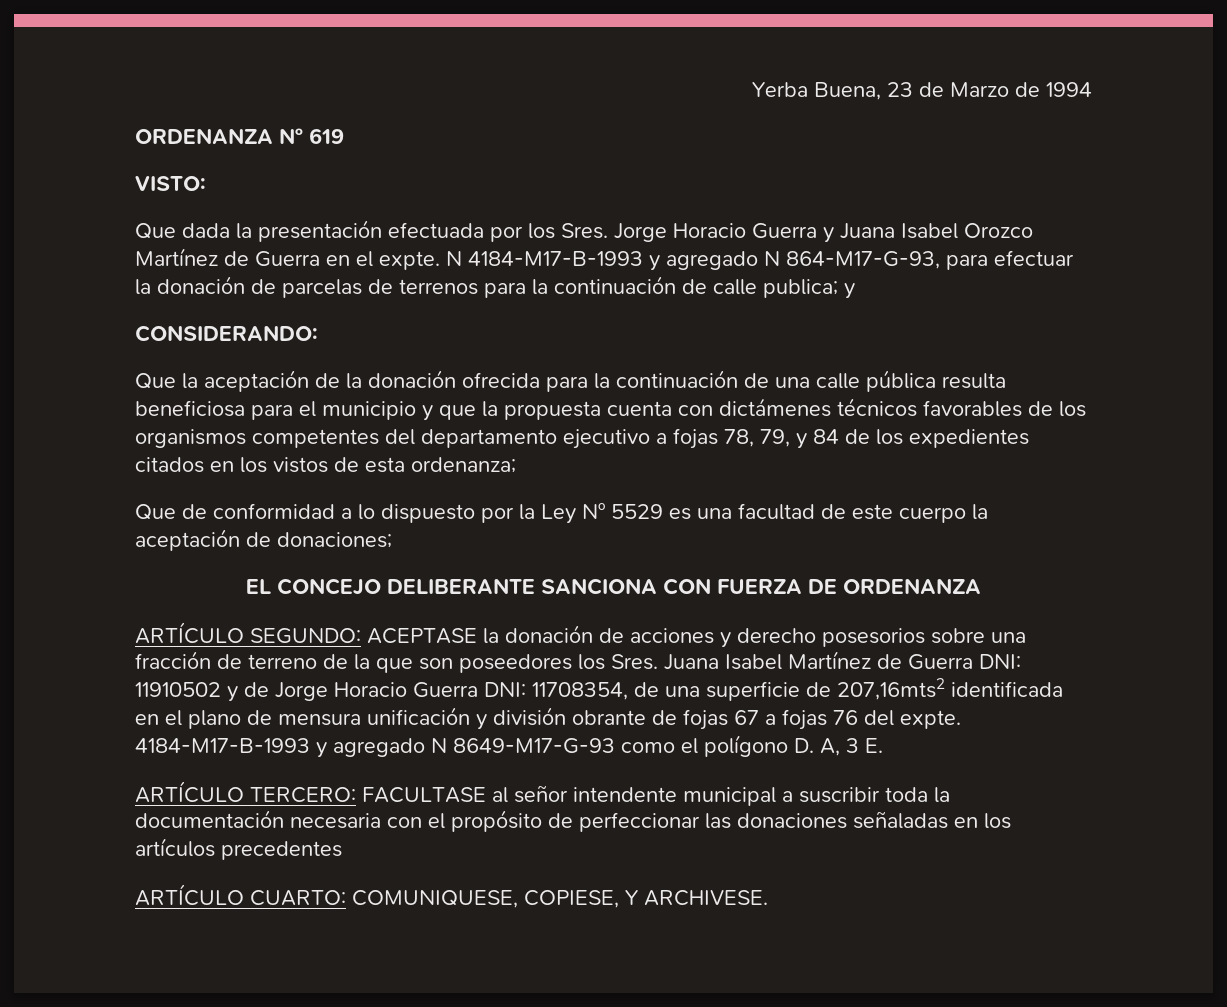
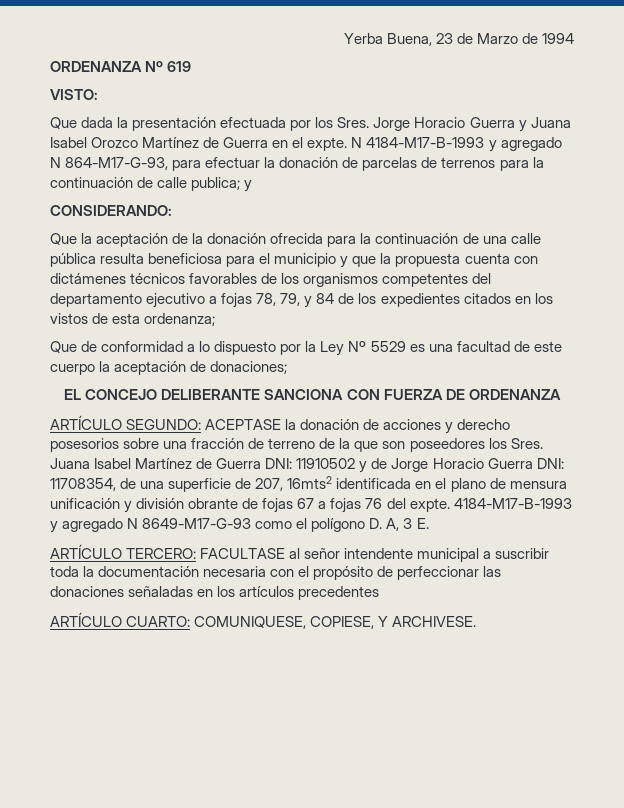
- Juana Isabel Martínez de Guerra DNI: 11910502 y de Jorge Horacio Guerra DNI: 11708354, de una superficie de 207,16mts2 identificada en el plano de mensura unificación y división obrante de fojas 67 a fojas 76 del expte.
+ Juana Isabel Martínez de Guerra DNI: 11910502 y de Jorge Horacio Guerra DNI: 11708354, de una superficie de 207, 16mts2 identificada en el plano de mensura unificación y división obrante de fojas 67 a fojas 76 del expte.

